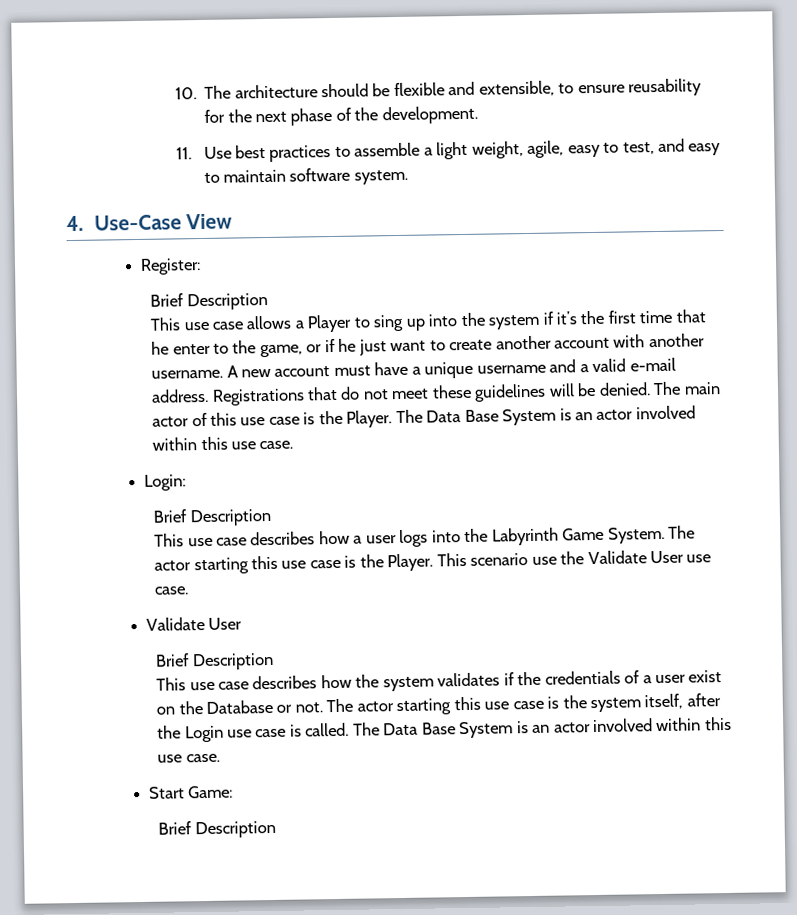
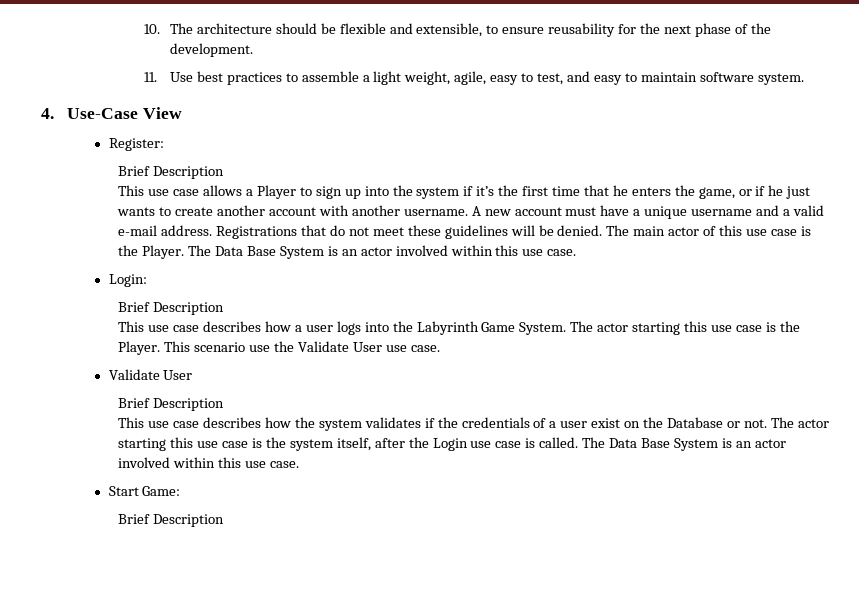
- This use case allows a Player to sing up into the system if it’s the first time that he enter to the game, or if he just want to create another account with another username.
+ This use case allows a Player to sign up into the system if it’s the first time that he enters the game, or if he just wants to create another account with another username.

